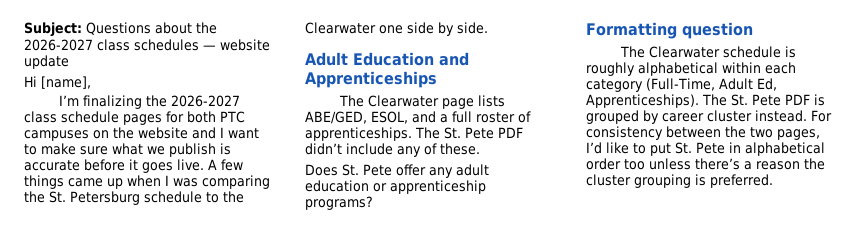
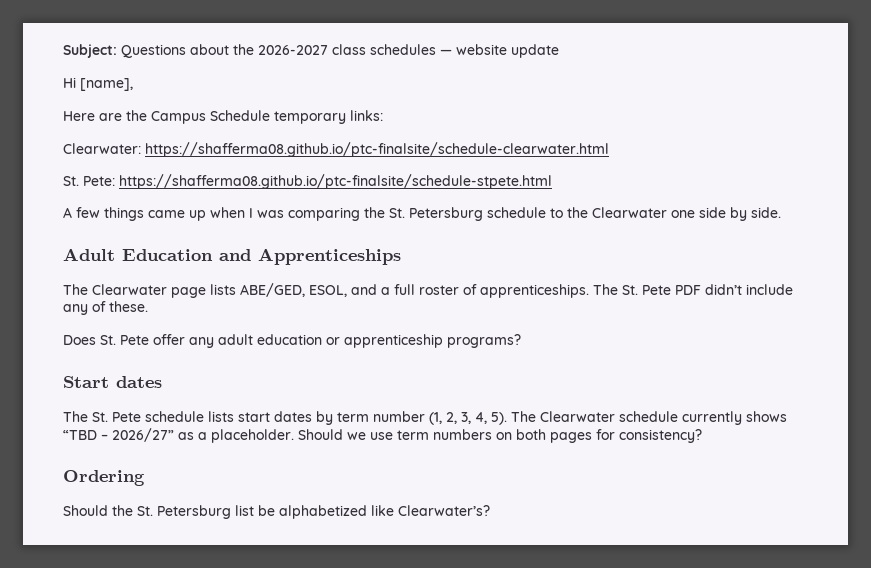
- I’m finalizing the 2026-2027 class schedule pages for both PTC campuses on the website and I want to make sure what we publish is accurate before it goes live. A few things came up when I was comparing the St. Petersburg schedule to the Clearwater one side by side.
+ Here are the Campus Schedule temporary links:
+ Clearwater: https://shafferma08.github.io/ptc-finalsite/schedule-clearwater.html
+ St. Pete: https://shafferma08.github.io/ptc-finalsite/schedule-stpete.html
+ A few things came up when I was comparing the St. Petersburg schedule to the Clearwater one side by side.
- Formatting question
- The Clearwater schedule is roughly alphabetical within each category (Full-Time, Adult Ed, Apprenticeships). The St. Pete PDF is grouped by career cluster instead. For consistency between the two pages, I’d like to put St. Pete in alphabetical order too unless there’s a reason the cluster grouping is preferred.
+ Start dates
+ The St. Pete schedule lists start dates by term number (1, 2, 3, 4, 5). The Clearwater schedule currently shows “TBD – 2026/27” as a placeholder. Should we use term numbers on both pages for consistency?
+ Ordering
+ Should the St. Petersburg list be alphabetized like Clearwater’s?

